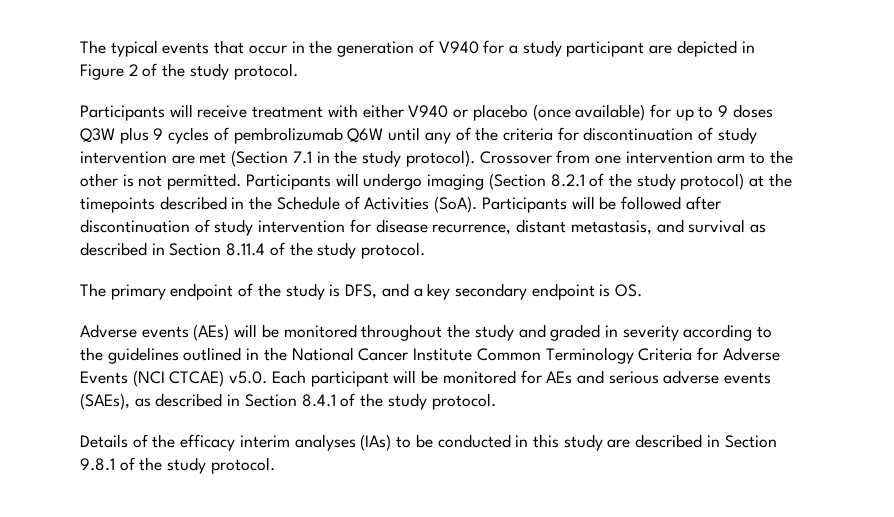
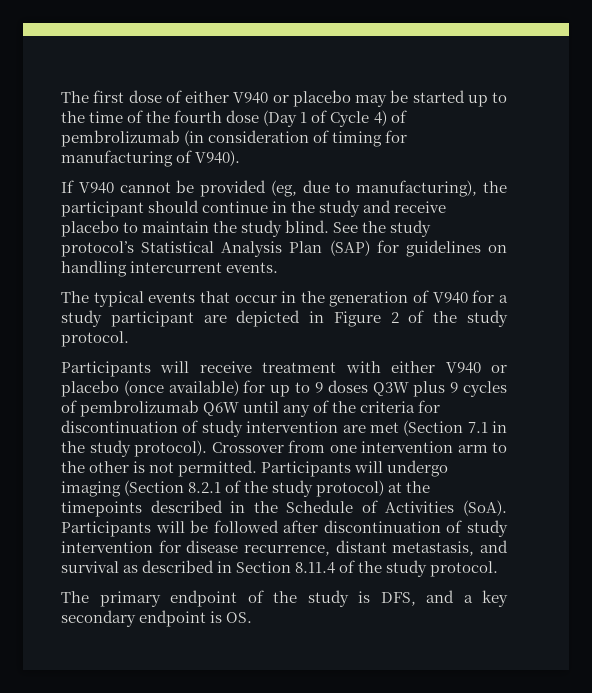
+ The first dose of either V940 or placebo may be started up to the time of the fourth dose (Day 1 of Cycle 4) of pembrolizumab (in consideration of timing for manufacturing of V940).
+ If V940 cannot be provided (eg, due to manufacturing), the participant should continue in the study and receive placebo to maintain the study blind. See the study protocol’s Statistical Analysis Plan (SAP) for guidelines on handling intercurrent events.
- Adverse events (AEs) will be monitored throughout the study and graded in severity according to the guidelines outlined in the National Cancer Institute Common Terminology Criteria for Adverse Events (NCI CTCAE) v5.0. Each participant will be monitored for AEs and serious adverse events (SAEs), as described in Section 8.4.1 of the study protocol.
- Details of the efficacy interim analyses (IAs) to be conducted in this study are described in Section 9.8.1 of the study protocol.

